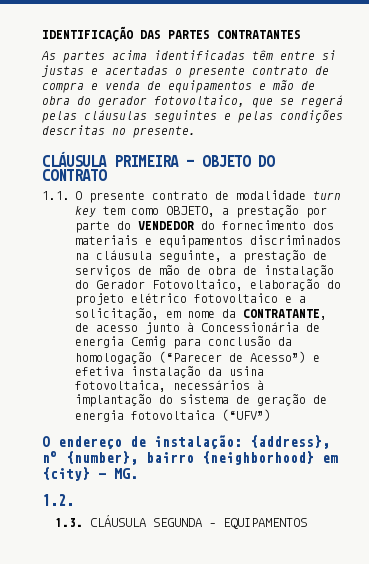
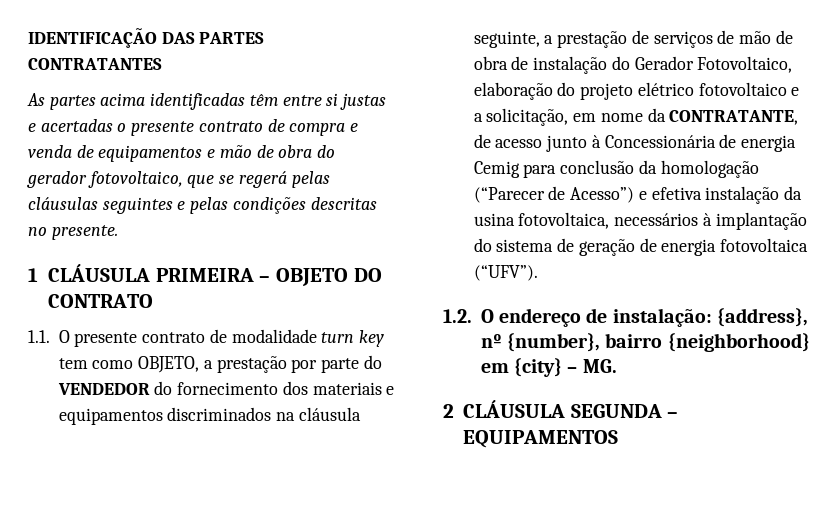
- CLÁUSULA PRIMEIRA – OBJETO DO CONTRATO
+ 1 CLÁUSULA PRIMEIRA – OBJETO DO CONTRATO
- 1.1. O presente contrato de modalidade turn key tem como OBJETO, a prestação por parte do VENDEDOR do fornecimento dos materiais e equipamentos discriminados na cláusula seguinte, a prestação de serviços de mão de obra de instalação do Gerador Fotovoltaico, elaboração do projeto elétrico fotovoltaico e a solicitação, em nome da CONTRATANTE, de acesso junto à Concessionária de energia Cemig para conclusão da homologação (“Parecer de Acesso”) e efetiva instalação da usina fotovoltaica, necessários à implantação do sistema de geração de energia fotovoltaica (“UFV”)
- O endereço de instalação:
+ 1.1. O presente contrato de modalidade turn key tem como OBJETO, a prestação por parte do VENDEDOR do fornecimento dos materiais e equipamentos discriminados na cláusula seguinte, a prestação de serviços de mão de obra de instalação do Gerador Fotovoltaico, elaboração do projeto elétrico fotovoltaico e a solicitação, em nome da CONTRATANTE, de acesso junto à Concessionária de energia Cemig para conclusão da homologação (“Parecer de Acesso”) e efetiva instalação da usina fotovoltaica, necessários à implantação do sistema de geração de energia fotovoltaica (“UFV”).
+ 1.2. O endereço de instalação:
- 1.2.
- 1.3. CLÁUSULA SEGUNDA – EQUIPAMENTOS
+ 2 CLÁUSULA SEGUNDA – EQUIPAMENTOS

